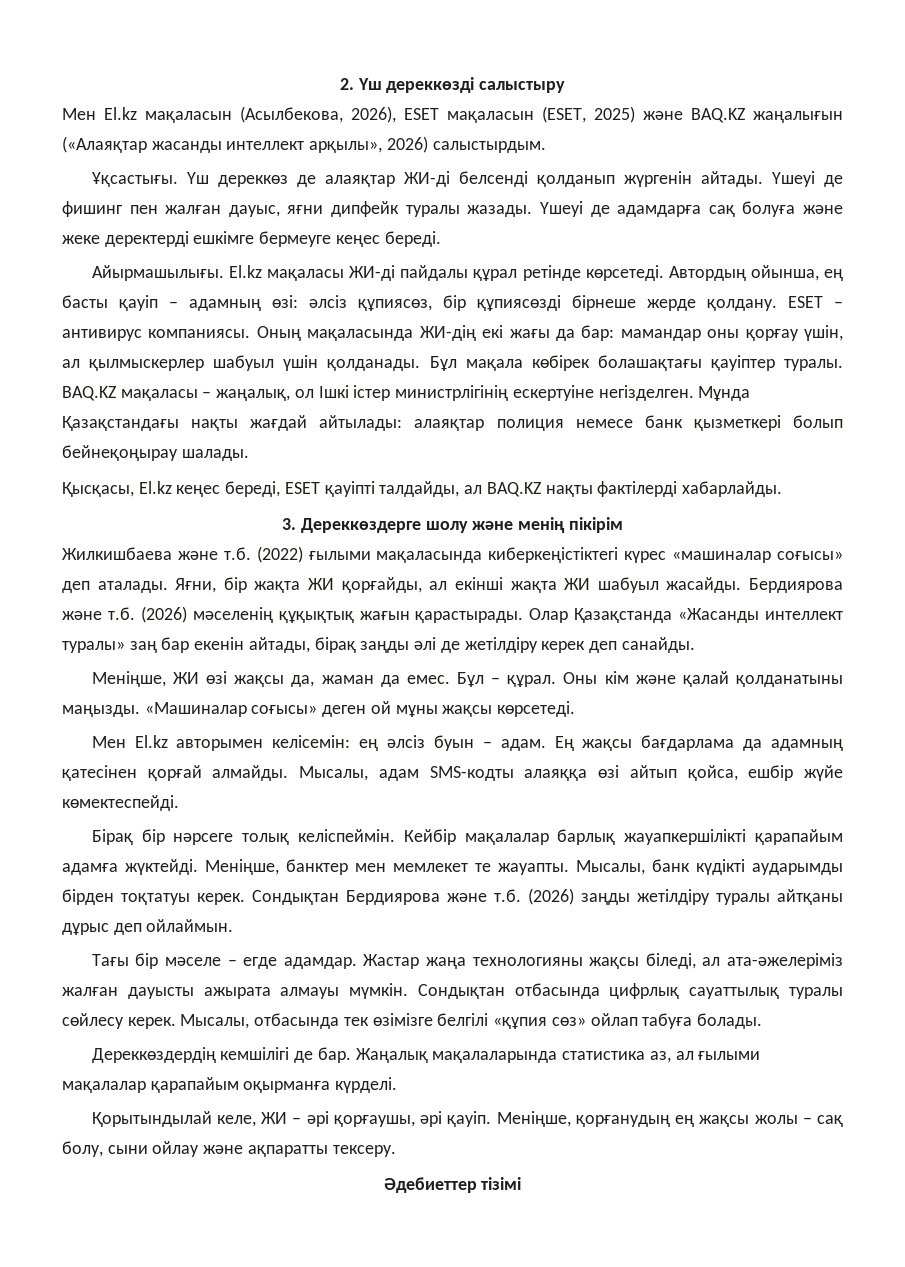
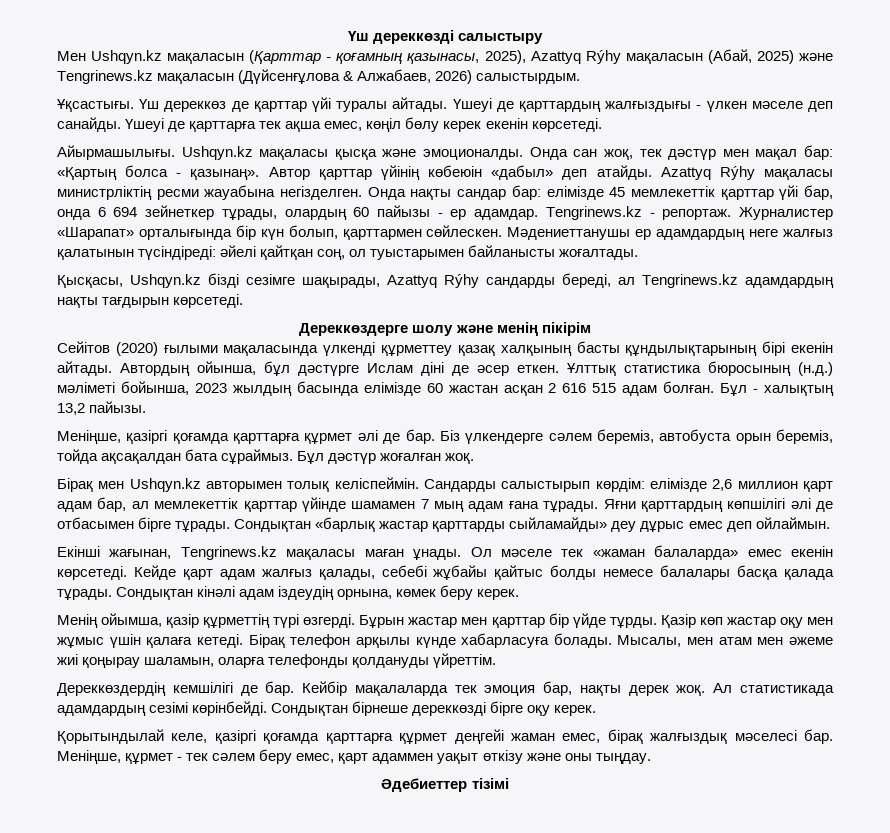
- 2. Үш дереккөзді салыстыру
+ Үш дереккөзді салыстыру
- Мен El.kz мақаласын (Асылбекова, 2026), ESET мақаласын (ESET, 2025) және BAQ.KZ жаңалығын («Алаяқтар жасанды интеллект арқылы», 2026) салыстырдым.
+ Мен Ushqyn.kz мақаласын (Қарттар - қоғамның қазынасы, 2025), Azattyq Rýhy мақаласын (Абай, 2025) және Tengrinews.kz мақаласын (Дүйсенғұлова & Алжабаев, 2026) салыстырдым.
- Үш дереккөз де алаяқтар ЖИ-ді белсенді қолданып жүргенін айтады. Үшеуі де фишинг пен жалған дауыс, яғни дипфейк туралы жазады. Үшеуі де адамдарға сақ болуға және жеке деректерді ешкімге бермеуге кеңес береді.
- Айырмашылығы. El.kz мақаласы ЖИ-ді пайдалы құрал ретінде көрсетеді. Автордың ойынша, ең басты қауіп – адамның өзі: әлсіз құпиясөз, бір құпиясөзді бірнеше жерде қолдану. ESET – антивирус компаниясы. Оның мақаласында ЖИ-дің екі жағы да бар: мамандар оны қорғау үшін, ал қылмыскерлер шабуыл үшін қолданады. Бұл мақала көбірек болашақтағы қауіптер туралы. BAQ.KZ мақаласы – жаңалық, ол Ішкі істер министрлігінің ескертуіне негізделген. Мұнда Қазақстандағы нақты жағдай айтылады: алаяқтар полиция немесе банк қызметкері болып бейнеқоңырау шалады.
- Қысқасы, El.kz кеңес береді, ESET қауіпті талдайды, ал BAQ.KZ нақты фактілерді хабарлайды.
- 3. Дереккөздерге шолу және менің пікірім
+ Үш дереккөз де қарттар үйі туралы айтады. Үшеуі де қарттардың жалғыздығы - үлкен мәселе деп санайды. Үшеуі де қарттарға тек ақша емес, көңіл бөлу керек екенін көрсетеді.
+ Айырмашылығы. Ushqyn.kz мақаласы қысқа және эмоционалды. Онда сан жоқ, тек дәстүр мен мақал бар: «Қартың болса - қазынаң». Автор қарттар үйінің көбеюін «дабыл» деп атайды. Azattyq Rýhy мақаласы министрліктің ресми жауабына негізделген. Онда нақты сандар бар: елімізде 45 мемлекеттік қарттар үйі бар, онда 6 694 зейнеткер тұрады, олардың 60 пайызы - ер адамдар. Tengrinews.kz - репортаж. Журналистер «Шарапат» орталығында бір күн болып, қарттармен сөйлескен. Мәдениеттанушы ер адамдардың неге жалғыз қалатынын түсіндіреді: әйелі қайтқан соң, ол туыстарымен байланысты жоғалтады.
+ Қысқасы, Ushqyn.kz бізді сезімге шақырады, Azattyq Rýhy сандарды береді, ал Tengrinews.kz адамдардың нақты тағдырын көрсетеді.
+ Дереккөздерге шолу және менің пікірім
- Жилкишбаева және т.б. (2022) ғылыми мақаласында киберкеңістіктегі күрес «машиналар соғысы» деп аталады. Яғни, бір жақта ЖИ қорғайды, ал екінші жақта ЖИ шабуыл жасайды. Бердиярова және т.б. (2026) мәселенің құқықтық жағын қарастырады. Олар Қазақстанда «Жасанды интеллект туралы» заң бар екенін айтады, бірақ заңды әлі де жетілдіру керек деп санайды.
- Меніңше, ЖИ өзі жақсы да, жаман да емес. Бұл – құрал. Оны кім және қалай қолданатыны маңызды. «Машиналар соғысы» деген ой мұны жақсы көрсетеді.
- Мен El.kz авторымен келісемін: ең әлсіз буын – адам. Ең жақсы бағдарлама да адамның қатесінен қорғай алмайды. Мысалы, адам SMS-кодты алаяққа өзі айтып қойса, ешбір жүйе көмектеспейді.
- Бірақ бір нәрсеге толық келіспеймін. Кейбір мақалалар барлық жауапкершілікті қарапайым адамға жүктейді. Меніңше, банктер мен мемлекет те жауапты. Мысалы, банк күдікті аударымды бірден тоқтатуы керек. Сондықтан Бердиярова және т.б. (2026) заңды жетілдіру туралы айтқаны дұрыс деп ойлаймын.
- Тағы бір мәселе – егде адамдар. Жастар жаңа технологияны жақсы біледі, ал ата-әжелеріміз жалған дауысты ажырата алмауы мүмкін. Сондықтан отбасында цифрлық сауаттылық туралы сөйлесу керек. Мысалы, отбасында тек өзімізге белгілі «құпия сөз» ойлап табуға болады.
- Дереккөздердің кемшілігі де бар. Жаңалық мақалаларында статистика аз, ал ғылыми мақалалар қарапайым оқырманға күрделі.
- Қорытындылай келе, ЖИ – әрі қорғаушы, әрі қауіп. Меніңше, қорғанудың ең жақсы жолы – сақ болу, сыни ойлау және ақпаратты тексеру.
+ Сейітов (2020) ғылыми мақаласында үлкенді құрметтеу қазақ халқының басты құндылықтарының бірі екенін айтады. Автордың ойынша, бұл дәстүрге Ислам діні де әсер еткен. Ұлттық статистика бюросының (н.д.) мәліметі бойынша, 2023 жылдың басында елімізде 60 жастан асқан 2 616 515 адам болған. Бұл - халықтың 13,2 пайызы.
+ Меніңше, қазіргі қоғамда қарттарға құрмет әлі де бар. Біз үлкендерге сәлем береміз, автобуста орын береміз, тойда ақсақалдан бата сұраймыз. Бұл дәстүр жоғалған жоқ.
+ Бірақ мен Ushqyn.kz авторымен толық келіспеймін. Сандарды салыстырып көрдім: елімізде 2,6 миллион қарт адам бар, ал мемлекеттік қарттар үйінде шамамен 7 мың адам ғана тұрады. Яғни қарттардың көпшілігі әлі де отбасымен бірге тұрады. Сондықтан «барлық жастар қарттарды сыйламайды» деу дұрыс емес деп ойлаймын.
+ Екінші жағынан, Tengrinews.kz мақаласы маған ұнады. Ол мәселе тек «жаман балаларда» емес екенін көрсетеді. Кейде қарт адам жалғыз қалады, себебі жұбайы қайтыс болды немесе балалары басқа қалада тұрады. Сондықтан кінәлі адам іздеудің орнына, көмек беру керек.
+ Менің ойымша, қазір құрметтің түрі өзгерді. Бұрын жастар мен қарттар бір үйде тұрды. Қазір көп жастар оқу мен жұмыс үшін қалаға кетеді. Бірақ телефон арқылы күнде хабарласуға болады. Мысалы, мен атам мен әжеме жиі қоңырау шаламын, оларға телефонды қолдануды үйреттім.
+ Дереккөздердің кемшілігі де бар. Кейбір мақалаларда тек эмоция бар, нақты дерек жоқ. Ал статистикада адамдардың сезімі көрінбейді. Сондықтан бірнеше дереккөзді бірге оқу керек.
+ Қорытындылай келе, қазіргі қоғамда қарттарға құрмет деңгейі жаман емес, бірақ жалғыздық мәселесі бар. Меніңше, құрмет - тек сәлем беру емес, қарт адаммен уақыт өткізу және оны тыңдау.

